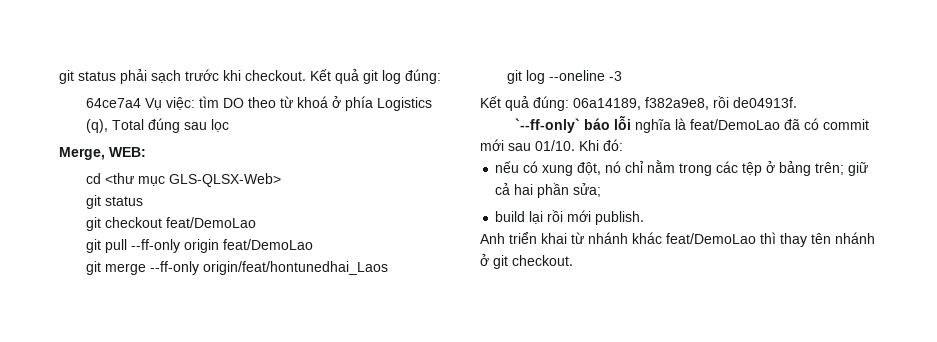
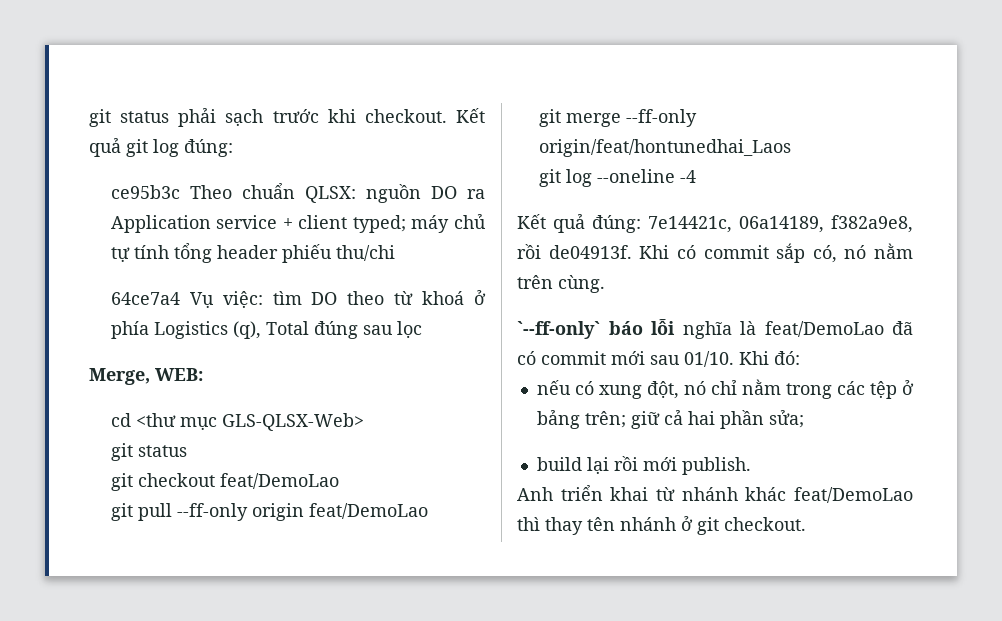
+ ce95b3c Theo chuẩn QLSX: nguồn DO ra Application service + client typed; máy chủ tự tính tổng header phiếu thu/chi
- git log --oneline -3
+ git log --oneline -4
- Kết quả đúng: 06a14189, f382a9e8, rồi de04913f.
+ Kết quả đúng: 7e14421c, 06a14189, f382a9e8, rồi de04913f. Khi có commit sắp có, nó nằm trên cùng.

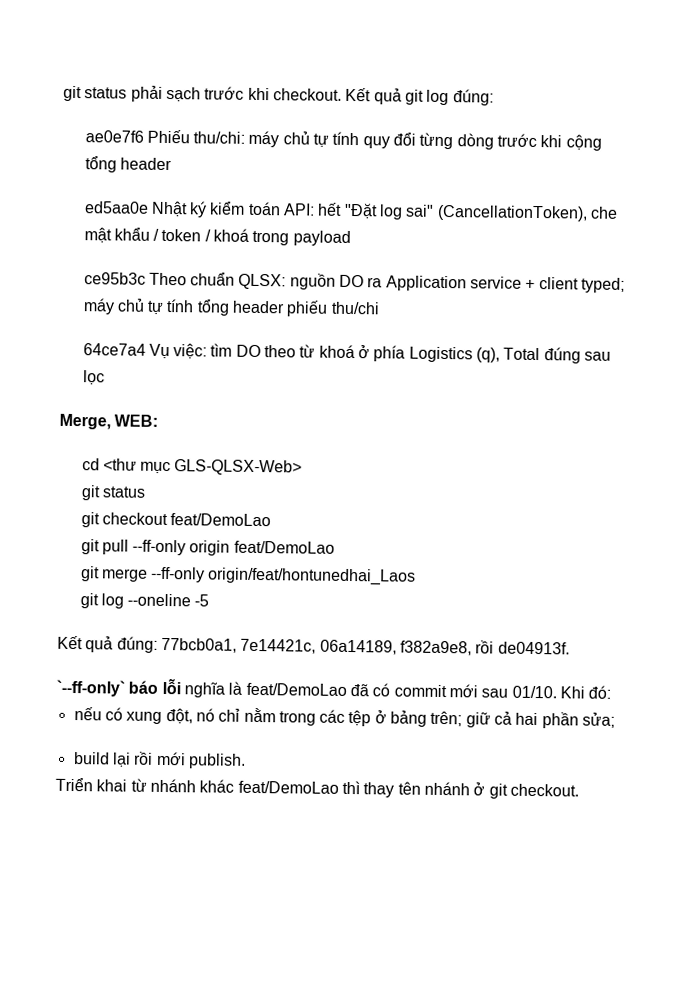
+ ae0e7f6 Phiếu thu/chi: máy chủ tự tính quy đổi từng dòng trước khi cộng tổng header
+ ed5aa0e Nhật ký kiểm toán API: hết "Đặt log sai" (CancellationToken), che mật khẩu / token / khoá trong payload
- git log --oneline -4
+ git log --oneline -5
- Kết quả đúng: 7e14421c, 06a14189, f382a9e8, rồi de04913f. Khi có commit sắp có, nó nằm trên cùng.
+ Kết quả đúng: 77bcb0a1, 7e14421c, 06a14189, f382a9e8, rồi de04913f.
- Anh triển khai từ nhánh khác feat/DemoLao thì thay tên nhánh ở git checkout.
+ Triển khai từ nhánh khác feat/DemoLao thì thay tên nhánh ở git checkout.

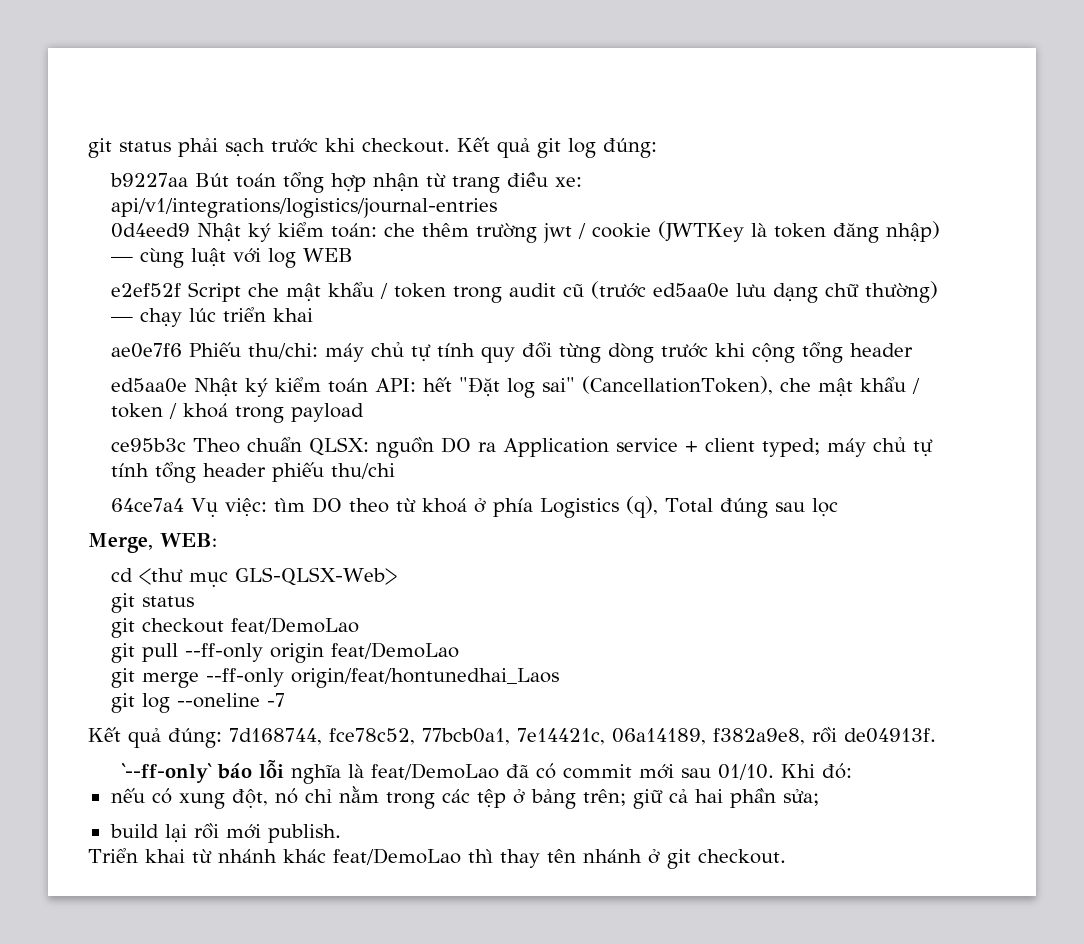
+ b9227aa Bút toán tổng hợp nhận từ trang điều xe: api/v1/integrations/logistics/journal-entries
+ 0d4eed9 Nhật ký kiểm toán: che thêm trường jwt / cookie (JWTKey là token đăng nhập) — cùng luật với log WEB
+ e2ef52f Script che mật khẩu / token trong audit cũ (trước ed5aa0e lưu dạng chữ thường) — chạy lúc triển khai
- git log --oneline -5
+ git log --oneline -7
- Kết quả đúng: 77bcb0a1, 7e14421c, 06a14189, f382a9e8, rồi de04913f.
+ Kết quả đúng: 7d168744, fce78c52, 77bcb0a1, 7e14421c, 06a14189, f382a9e8, rồi de04913f.

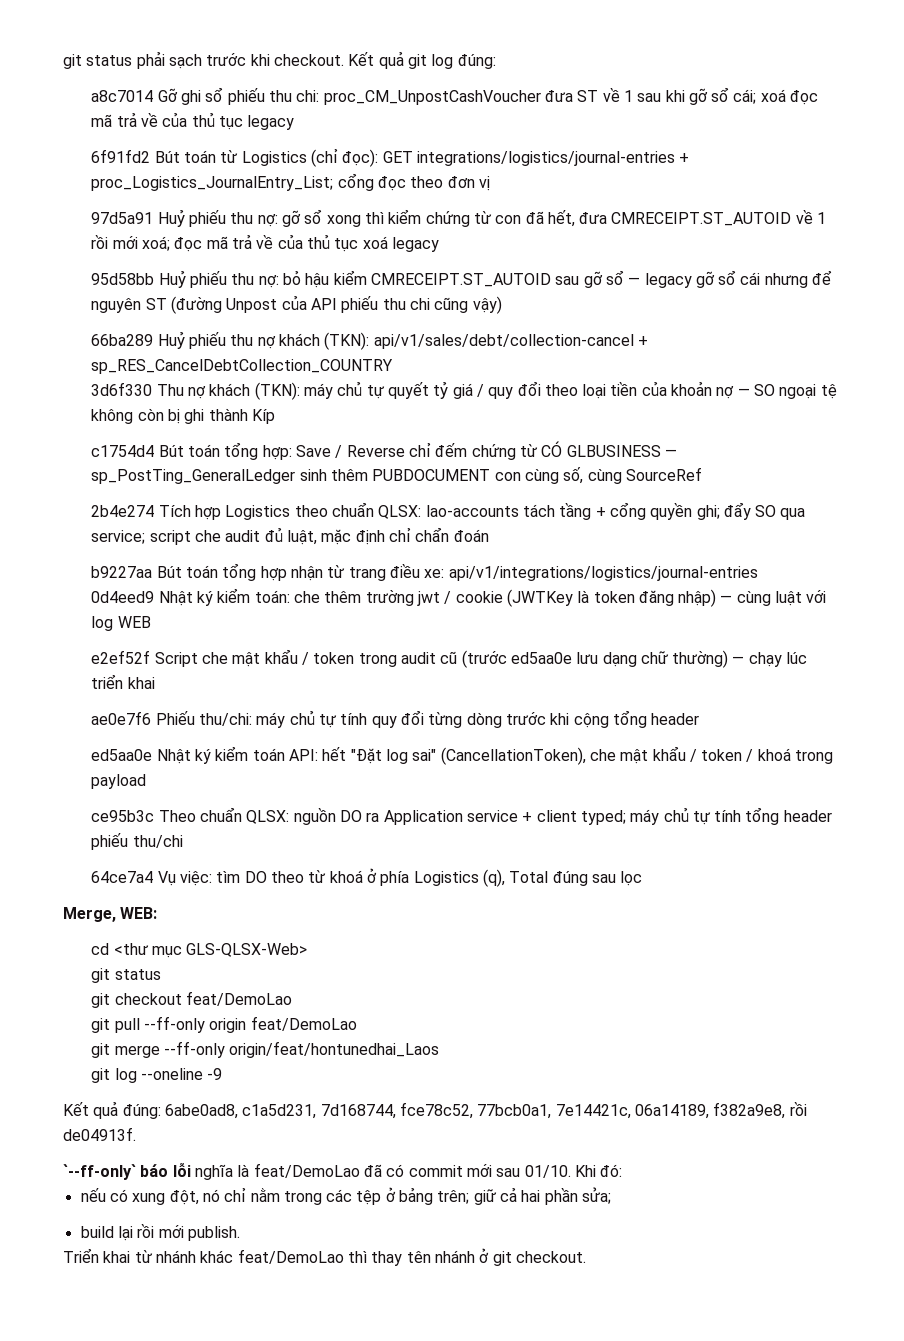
+ a8c7014 Gỡ ghi sổ phiếu thu chi: proc_CM_UnpostCashVoucher đưa ST về 1 sau khi gỡ sổ cái; xoá đọc mã trả về của thủ tục legacy
+ 6f91fd2 Bút toán từ Logistics (chỉ đọc): GET integrations/logistics/journal-entries + proc_Logistics_JournalEntry_List; cổng đọc theo đơn vị
+ 97d5a91 Huỷ phiếu thu nợ: gỡ sổ xong thì kiểm chứng từ con đã hết, đưa CMRECEIPT.ST_AUTOID về 1 rồi mới xoá; đọc mã trả về của thủ tục xoá legacy
+ 95d58bb Huỷ phiếu thu nợ: bỏ hậu kiểm CMRECEIPT.ST_AUTOID sau gỡ sổ — legacy gỡ sổ cái nhưng để nguyên ST (đường Unpost của API phiếu thu chi cũng vậy)
+ 66ba289 Huỷ phiếu thu nợ khách (TKN): api/v1/sales/debt/collection-cancel + sp_RES_CancelDebtCollection_COUNTRY
+ 3d6f330 Thu nợ khách (TKN): máy chủ tự quyết tỷ giá / quy đổi theo loại tiền của khoản nợ — SO ngoại tệ không còn bị ghi thành Kíp
+ c1754d4 Bút toán tổng hợp: Save / Reverse chỉ đếm chứng từ CÓ GLBUSINESS — sp_PostTing_GeneralLedger sinh thêm PUBDOCUMENT con cùng số, cùng SourceRef
+ 2b4e274 Tích hợp Logistics theo chuẩn QLSX: lao-accounts tách tầng + cổng quyền ghi; đẩy SO qua service; script che audit đủ luật, mặc định chỉ chẩn đoán
- git log --oneline -7
+ git log --oneline -9
- Kết quả đúng: 7d168744, fce78c52, 77bcb0a1, 7e14421c, 06a14189, f382a9e8, rồi de04913f.
+ Kết quả đúng: 6abe0ad8, c1a5d231, 7d168744, fce78c52, 77bcb0a1, 7e14421c, 06a14189, f382a9e8, rồi de04913f.

